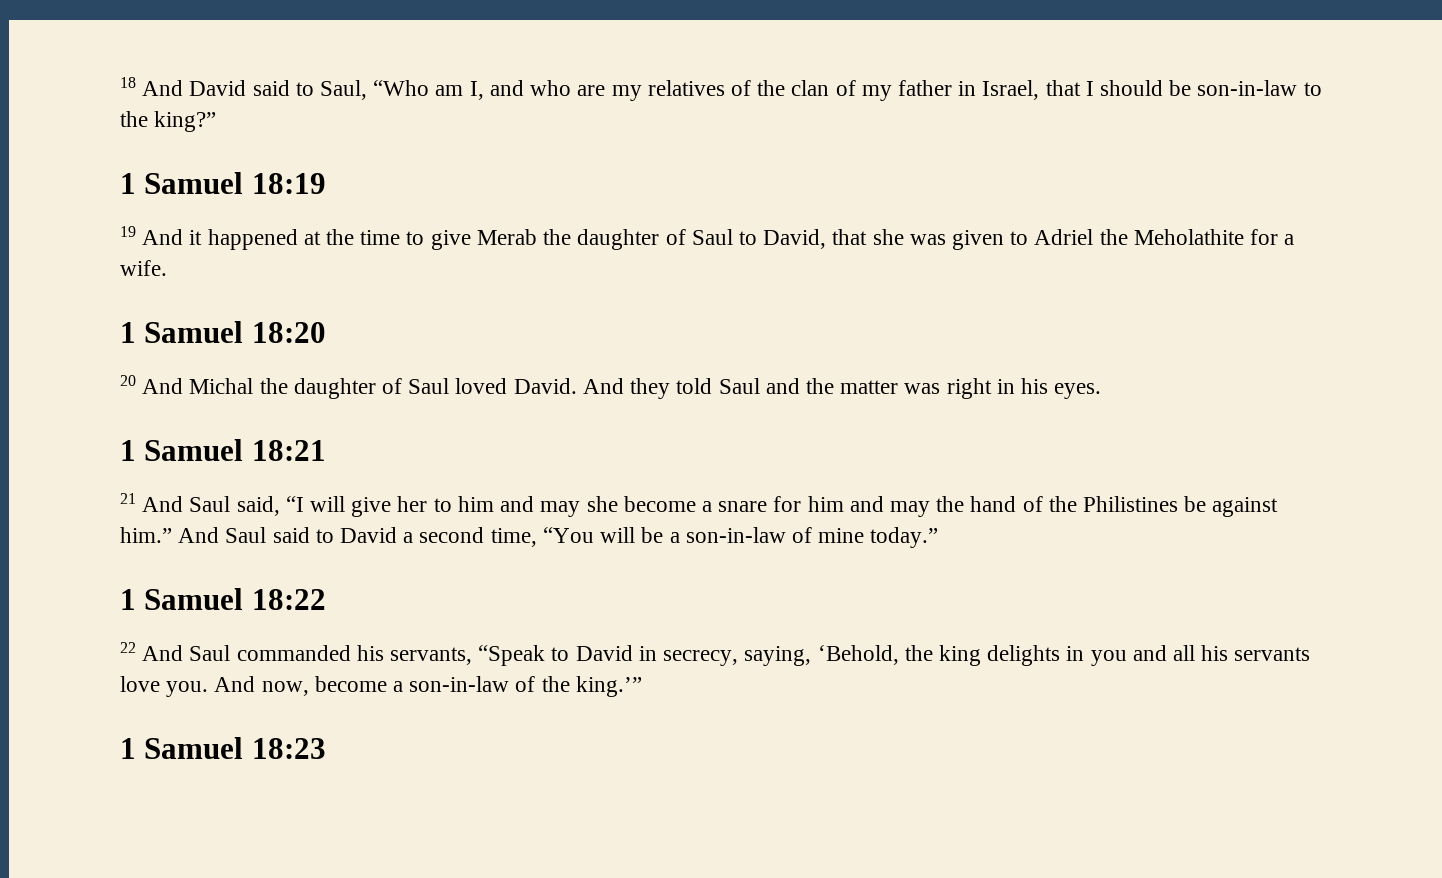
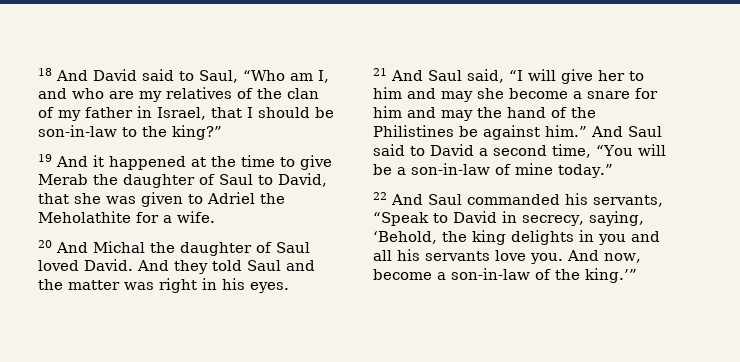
- 1 Samuel 18:19
- 1 Samuel 18:20
- 1 Samuel 18:21
- 1 Samuel 18:22
- 1 Samuel 18:23

